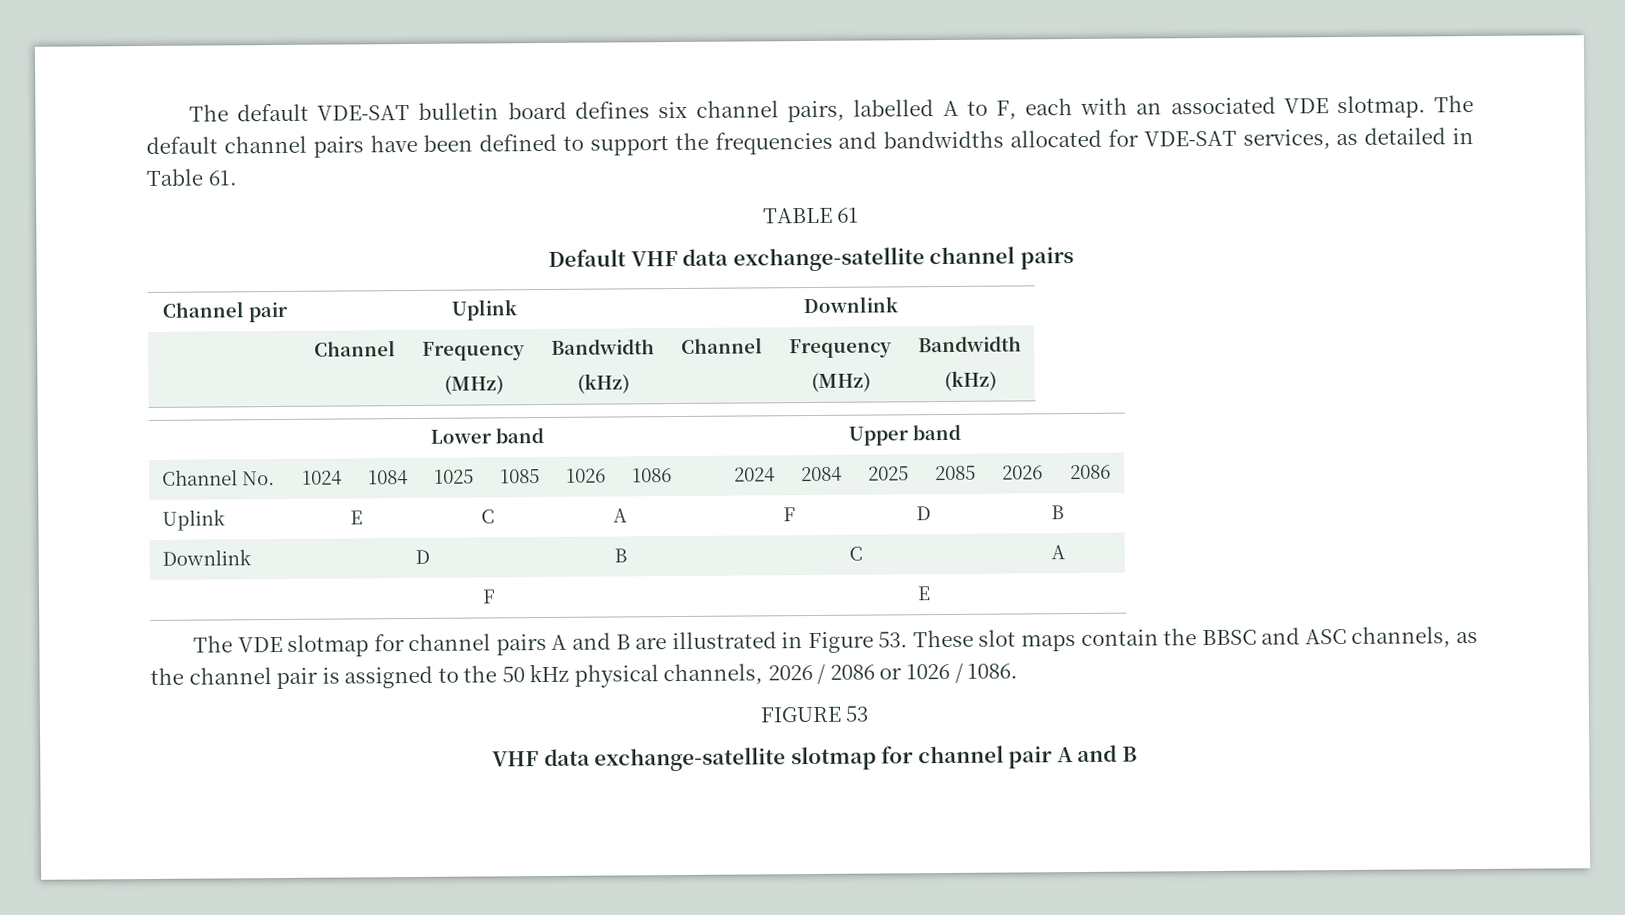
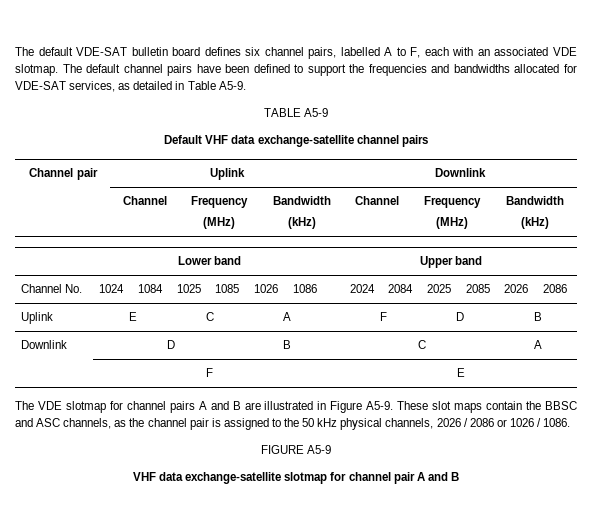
- The default channel pairs have been defined to support the frequencies and bandwidths allocated for VDE-SAT services, as detailed in Table 61.
+ The default channel pairs have been defined to support the frequencies and bandwidths allocated for VDE-SAT services, as detailed in Table A5-9.
- TABLE 61
+ TABLE A5-9
- The VDE slotmap for channel pairs A and B are illustrated in Figure 53. These slot maps contain the BBSC and ASC channels, as the channel pair is assigned to the 50 kHz physical channels, 2026 / 2086 or 1026 / 1086.
+ The VDE slotmap for channel pairs A and B are illustrated in Figure A5-9. These slot maps contain the BBSC and ASC channels, as the channel pair is assigned to the 50 kHz physical channels, 2026 / 2086 or 1026 / 1086.
- FIGURE 53
+ FIGURE A5-9

